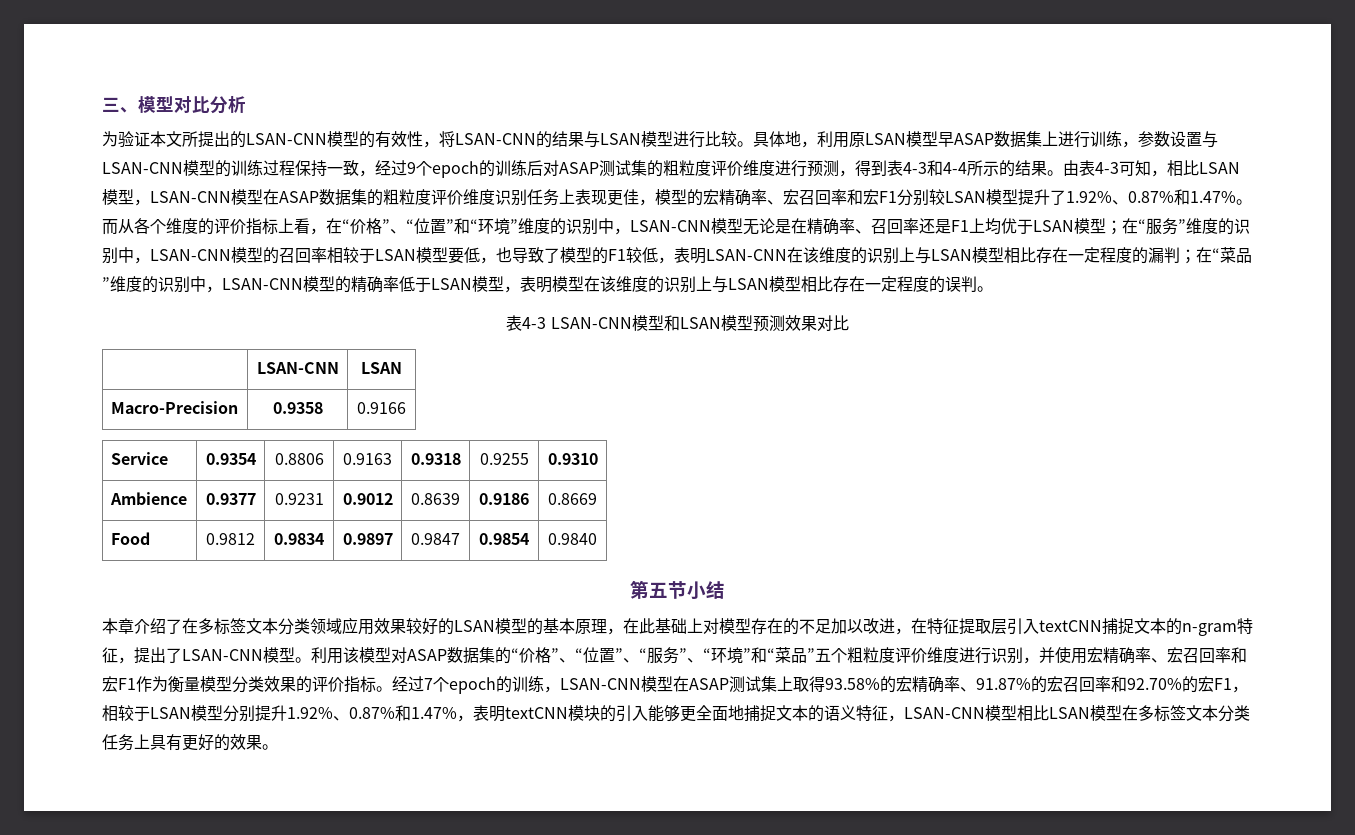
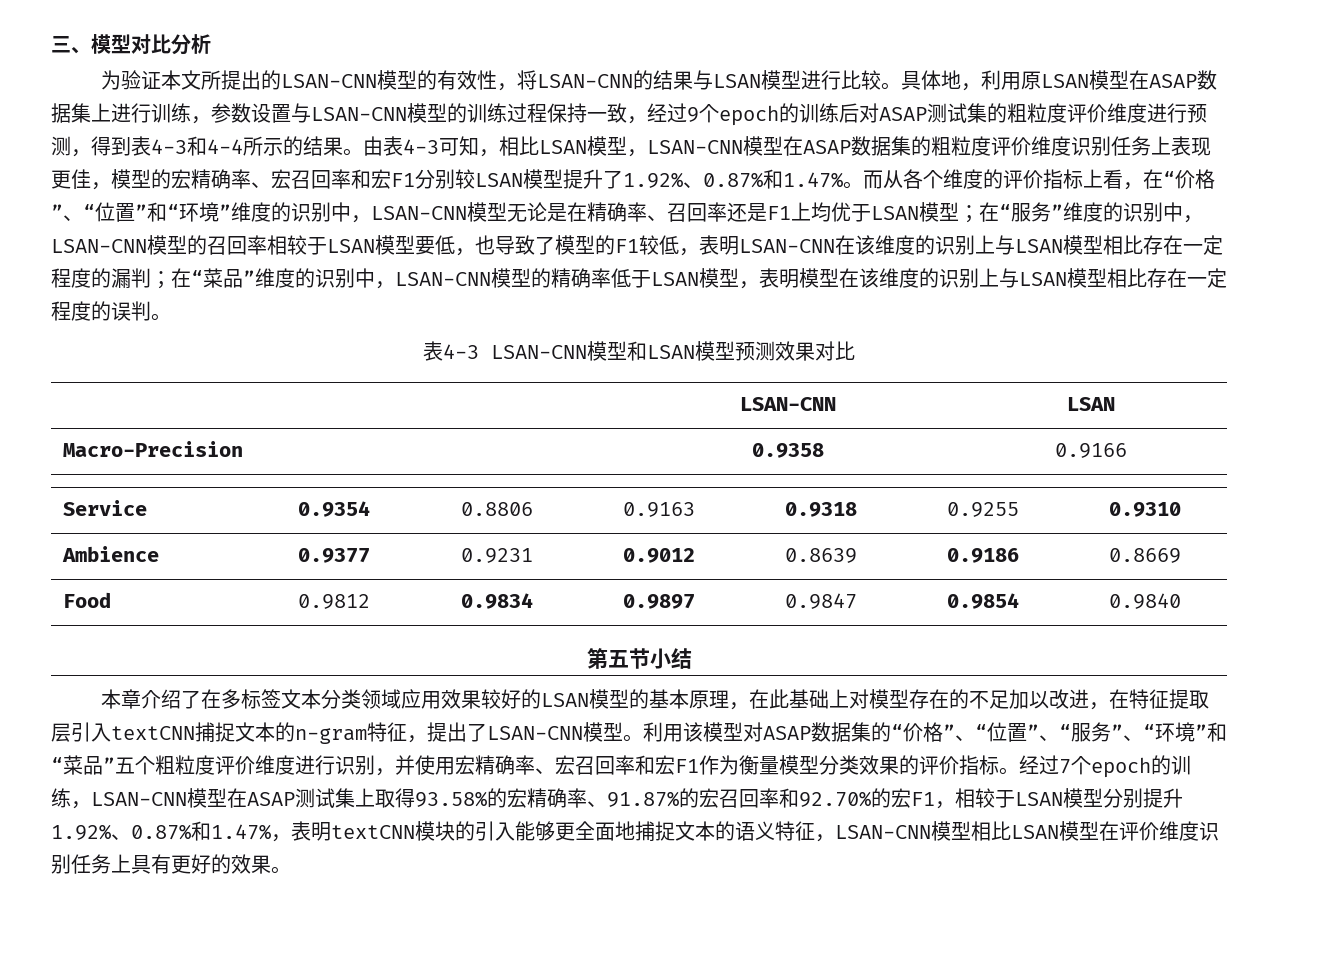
- 具体地，利用原LSAN模型早ASAP数据集上进行训练，参数设置与LSAN-CNN模型的训练过程保持一致，经过9个epoch的训练后对ASAP测试集的粗粒度评价维度进行预测，得到表4-3和4-4所示的结果。
+ 具体地，利用原LSAN模型在ASAP数据集上进行训练，参数设置与LSAN-CNN模型的训练过程保持一致，经过9个epoch的训练后对ASAP测试集的粗粒度评价维度进行预测，得到表4-3和4-4所示的结果。
- 经过7个epoch的训练，LSAN-CNN模型在ASAP测试集上取得93.58%的宏精确率、91.87%的宏召回率和92.70%的宏F1，相较于LSAN模型分别提升1.92%、0.87%和1.47%，表明textCNN模块的引入能够更全面地捕捉文本的语义特征，LSAN-CNN模型相比LSAN模型在多标签文本分类任务上具有更好的效果。
+ 经过7个epoch的训练，LSAN-CNN模型在ASAP测试集上取得93.58%的宏精确率、91.87%的宏召回率和92.70%的宏F1，相较于LSAN模型分别提升1.92%、0.87%和1.47%，表明textCNN模块的引入能够更全面地捕捉文本的语义特征，LSAN-CNN模型相比LSAN模型在评价维度识别任务上具有更好的效果。

